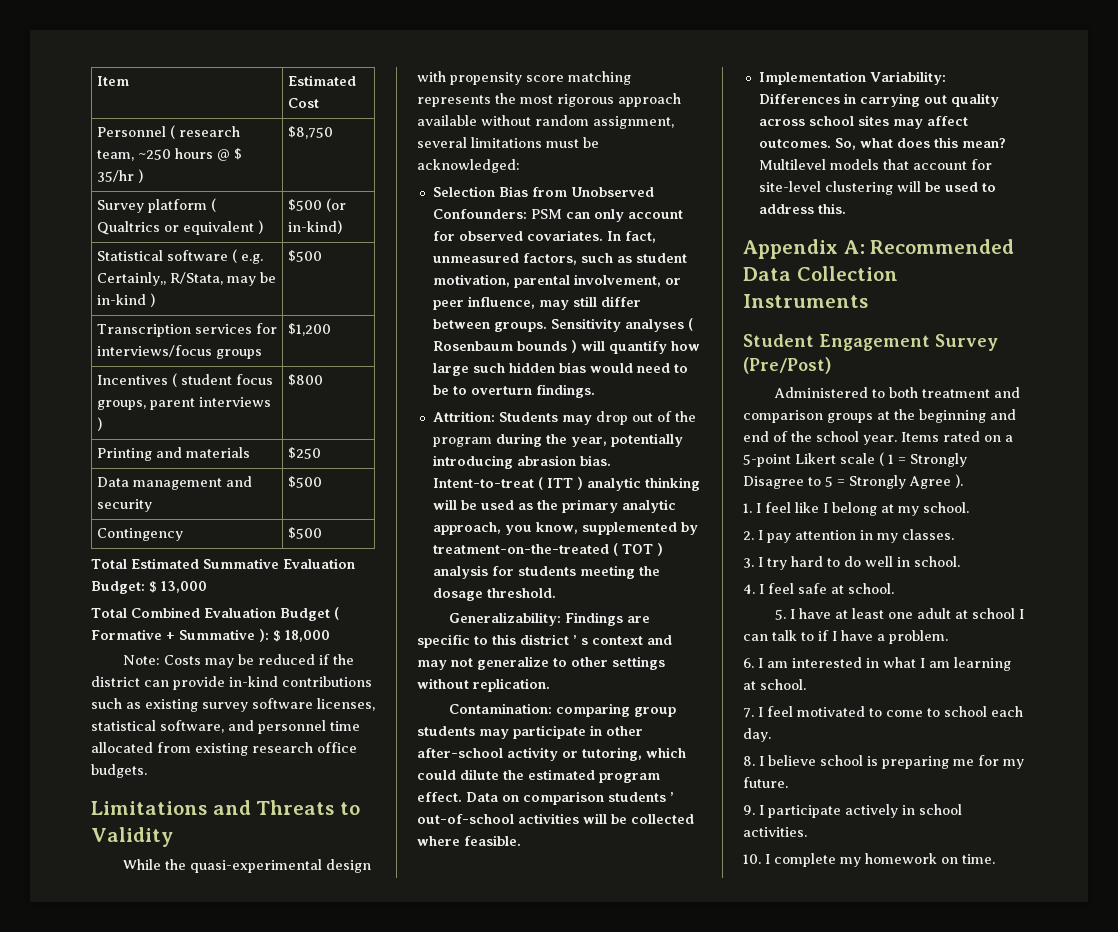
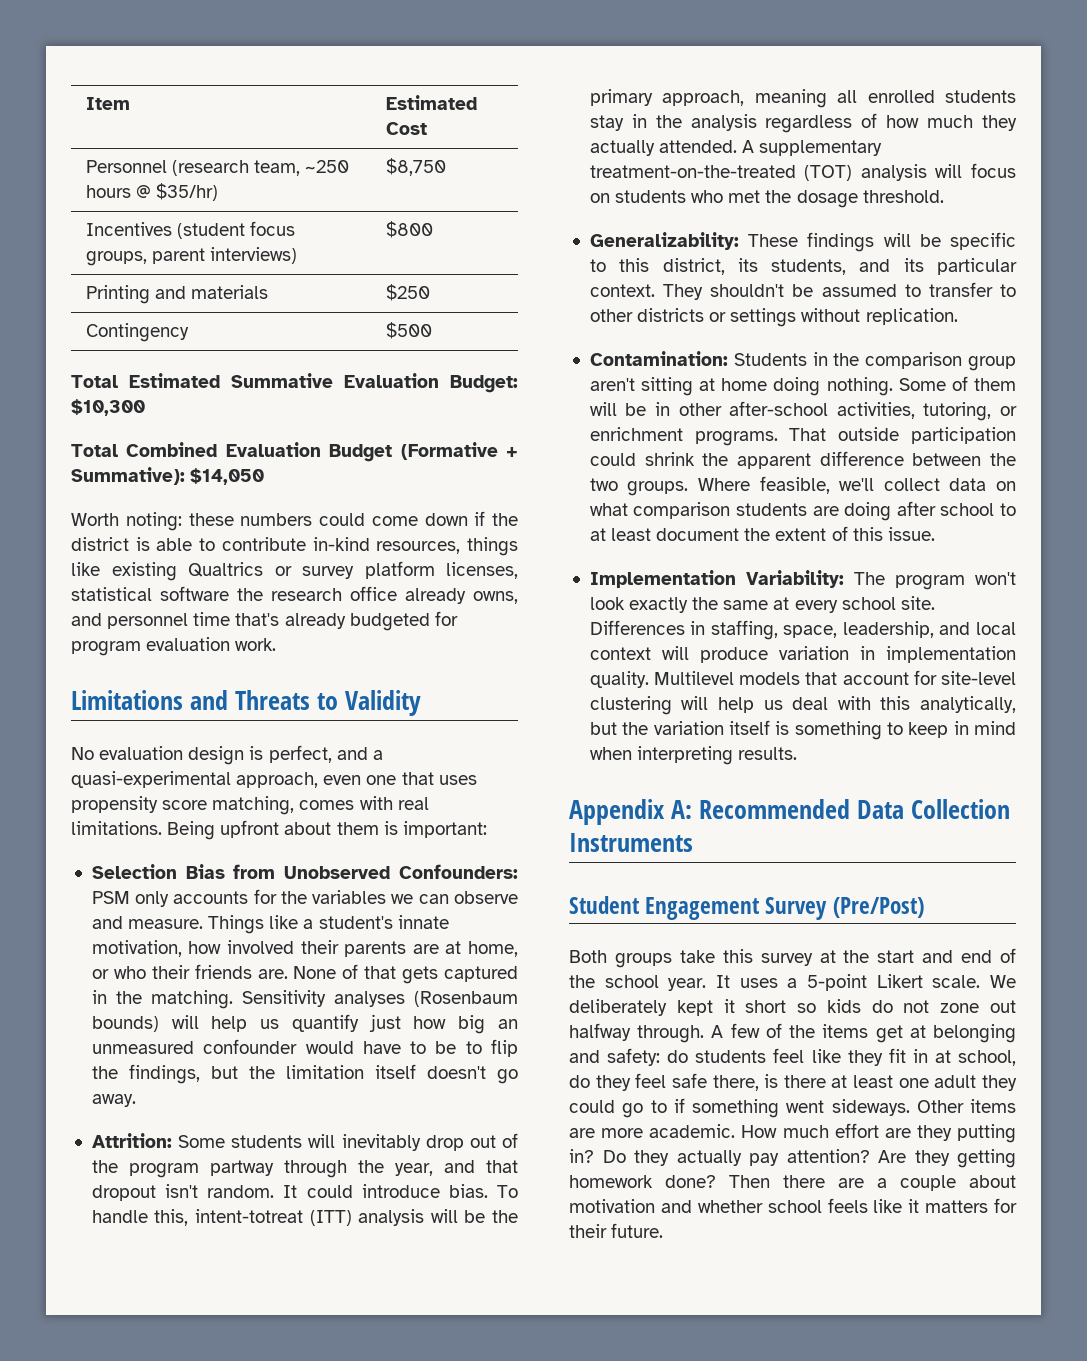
- Personnel ( research team, ~250 hours @ $ 35/hr ) | $8,750
- Survey platform ( Qualtrics or equivalent ) | $500 (or in-kind)
- Statistical software ( e.g. Certainly,, R/Stata, may be in-kind ) | $500
- Transcription services for interviews/focus groups | $1,200
+ Personnel (research team, ~250 hours @ $35/hr) | $8,750
- Incentives ( student focus groups, parent interviews ) | $800
+ Incentives (student focus groups, parent interviews) | $800
- Data management and security | $500
- Total Estimated Summative Evaluation Budget: $ 13,000
+ Total Estimated Summative Evaluation Budget: $10,300
- Total Combined Evaluation Budget ( Formative + Summative ): $ 18,000
- Note: Costs may be reduced if the district can provide in-kind contributions such as existing survey software licenses, statistical software, and personnel time allocated from existing research office budgets.
+ Total Combined Evaluation Budget (Formative + Summative): $14,050
+ Worth noting: these numbers could come down if the district is able to contribute in-kind resources, things like existing Qualtrics or survey platform licenses, statistical software the research office already owns, and personnel time that's already budgeted for program evaluation work.
- While the quasi-experimental design with propensity score matching represents the most rigorous approach available without random assignment, several limitations must be acknowledged:
+ No evaluation design is perfect, and a quasi-experimental approach, even one that uses propensity score matching, comes with real limitations. Being upfront about them is important:
- Selection Bias from Unobserved Confounders: PSM can only account for observed covariates. In fact, unmeasured factors, such as student motivation, parental involvement, or peer influence, may still differ between groups. Sensitivity analyses ( Rosenbaum bounds ) will quantify how large such hidden bias would need to be to overturn findings.
- Attrition: Students may drop out of the program during the year, potentially introducing abrasion bias. Intent-to-treat ( ITT ) analytic thinking will be used as the primary analytic approach, you know, supplemented by treatment-on-the-treated ( TOT ) analysis for students meeting the dosage threshold.
- Generalizability: Findings are specific to this district ’ s context and may not generalize to other settings without replication.
- Contamination: comparing group students may participate in other after-school activity or tutoring, which could dilute the estimated program effect. Data on comparison students ’ out-of-school activities will be collected where feasible.
- Implementation Variability: Differences in carrying out quality across school sites may affect outcomes. So, what does this mean?
+ Selection Bias from Unobserved Confounders: PSM only accounts for the variables we can observe and measure. Things like a student's innate motivation, how involved their parents are at home, or who their friends are. None of that gets captured in the matching. Sensitivity analyses (Rosenbaum bounds) will help us quantify just how big an unmeasured confounder would have to be to flip the findings, but the limitation itself doesn't go away.
+ Attrition: Some students will inevitably drop out of the program partway through the year, and that dropout isn't random. It could introduce bias. To handle this, intent-totreat (ITT) analysis will be the primary approach, meaning all enrolled students stay in the analysis regardless of how much they actually attended. A supplementary treatment-on-the-treated (TOT) analysis will focus on students who met the dosage threshold.
+ Generalizability: These findings will be specific to this district, its students, and its particular context. They shouldn't be assumed to transfer to other districts or settings without replication.
+ Contamination: Students in the comparison group aren't sitting at home doing nothing. Some of them will be in other after-school activities, tutoring, or enrichment programs. That outside participation could shrink the apparent difference between the two groups. Where feasible, we'll collect data on what comparison students are doing after school to at least document the extent of this issue.
+ Implementation Variability: The program won't look exactly the same at every school site. Differences in staffing, space, leadership, and local context will produce variation in implementation quality.
- Multilevel models that account for site-level clustering will be used to address this.
+ Multilevel models that account for site-level clustering will help us deal with this analytically, but the variation itself is something to keep in mind when interpreting results.
- Administered to both treatment and comparison groups at the beginning and end of the school year.
+ Both groups take this survey at the start and end of the school year.
- Items rated on a 5-point Likert scale ( 1 = Strongly Disagree to 5 = Strongly Agree ).
- 1. I feel like I belong at my school.
- 2. I pay attention in my classes.
- 3. I try hard to do well in school.
- 4. I feel safe at school.
- 5. I have at least one adult at school I can talk to if I have a problem.
- 6. I am interested in what I am learning at school.
- 7. I feel motivated to come to school each day.
- 8. I believe school is preparing me for my future.
- 9. I participate actively in school activities.
- 10. I complete my homework on time.
+ It uses a 5-point Likert scale. We deliberately kept it short so kids do not zone out halfway through. A few of the items get at belonging and safety: do students feel like they fit in at school, do they feel safe there, is there at least one adult they could go to if something went sideways. Other items are more academic. How much effort are they putting in? Do they actually pay attention? Are they getting homework done? Then there are a couple about motivation and whether school feels like it matters for their future.

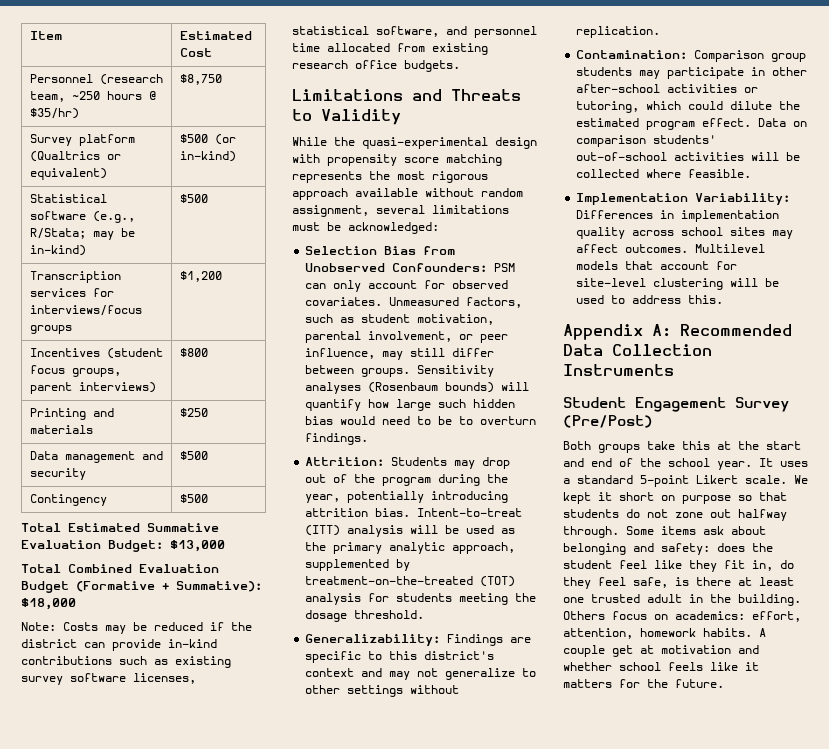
+ Survey platform (Qualtrics or equivalent) | $500 (or in-kind)
+ Statistical software (e.g., R/Stata; may be in-kind) | $500
+ Transcription services for interviews/focus groups | $1,200
+ Data management and security | $500
- Total Estimated Summative Evaluation Budget: $10,300
+ Total Estimated Summative Evaluation Budget: $13,000
- Total Combined Evaluation Budget (Formative + Summative): $14,050
- Worth noting: these numbers could come down if the district is able to contribute in-kind resources, things like existing Qualtrics or survey platform licenses, statistical software the research office already owns, and personnel time that's already budgeted for program evaluation work.
+ Total Combined Evaluation Budget (Formative + Summative): $18,000
+ Note: Costs may be reduced if the district can provide in-kind contributions such as existing survey software licenses, statistical software, and personnel time allocated from existing research office budgets.
- No evaluation design is perfect, and a quasi-experimental approach, even one that uses propensity score matching, comes with real limitations. Being upfront about them is important:
+ While the quasi-experimental design with propensity score matching represents the most rigorous approach available without random assignment, several limitations must be acknowledged:
- Selection Bias from Unobserved Confounders: PSM only accounts for the variables we can observe and measure. Things like a student's innate motivation, how involved their parents are at home, or who their friends are. None of that gets captured in the matching.
+ Selection Bias from Unobserved Confounders: PSM can only account for observed covariates. Unmeasured factors, such as student motivation, parental involvement, or peer influence, may still differ between groups.
- Sensitivity analyses (Rosenbaum bounds) will help us quantify just how big an unmeasured confounder would have to be to flip the findings, but the limitation itself doesn't go away.
- Attrition: Some students will inevitably drop out of the program partway through the year, and that dropout isn't random. It could introduce bias. To handle this, intent-totreat (ITT) analysis will be the primary approach, meaning all enrolled students stay in the analysis regardless of how much they actually attended. A supplementary treatment-on-the-treated (TOT) analysis will focus on students who met the dosage threshold.
- Generalizability: These findings will be specific to this district, its students, and its particular context. They shouldn't be assumed to transfer to other districts or settings without replication.
- Contamination: Students in the comparison group aren't sitting at home doing nothing. Some of them will be in other after-school activities, tutoring, or enrichment programs. That outside participation could shrink the apparent difference between the two groups. Where feasible, we'll collect data on what comparison students are doing after school to at least document the extent of this issue.
- Implementation Variability: The program won't look exactly the same at every school site. Differences in staffing, space, leadership, and local context will produce variation in implementation quality.
+ Sensitivity analyses (Rosenbaum bounds) will quantify how large such hidden bias would need to be to overturn findings.
+ Attrition: Students may drop out of the program during the year, potentially introducing attrition bias. Intent-to-treat (ITT) analysis will be used as the primary analytic approach, supplemented by treatment-on-the-treated (TOT) analysis for students meeting the dosage threshold.
+ Generalizability: Findings are specific to this district's context and may not generalize to other settings without replication.
+ Contamination: Comparison group students may participate in other after-school activities or tutoring, which could dilute the estimated program effect. Data on comparison students' out-of-school activities will be collected where feasible.
+ Implementation Variability: Differences in implementation quality across school sites may affect outcomes.
- Multilevel models that account for site-level clustering will help us deal with this analytically, but the variation itself is something to keep in mind when interpreting results.
+ Multilevel models that account for site-level clustering will be used to address this.
- Both groups take this survey at the start and end of the school year.
+ Both groups take this at the start and end of the school year.
- It uses a 5-point Likert scale.
+ It uses a standard 5-point Likert scale.
- We deliberately kept it short so kids do not zone out halfway through.
+ We kept it short on purpose so that students do not zone out halfway through.
- A few of the items get at belonging and safety: do students feel like they fit in at school, do they feel safe there, is there at least one adult they could go to if something went sideways. Other items are more academic. How much effort are they putting in? Do they actually pay attention? Are they getting homework done? Then there are a couple about motivation and whether school feels like it matters for their future.
+ Some items ask about belonging and safety: does the student feel like they fit in, do they feel safe, is there at least one trusted adult in the building. Others focus on academics: effort, attention, homework habits. A couple get at motivation and whether school feels like it matters for the future.

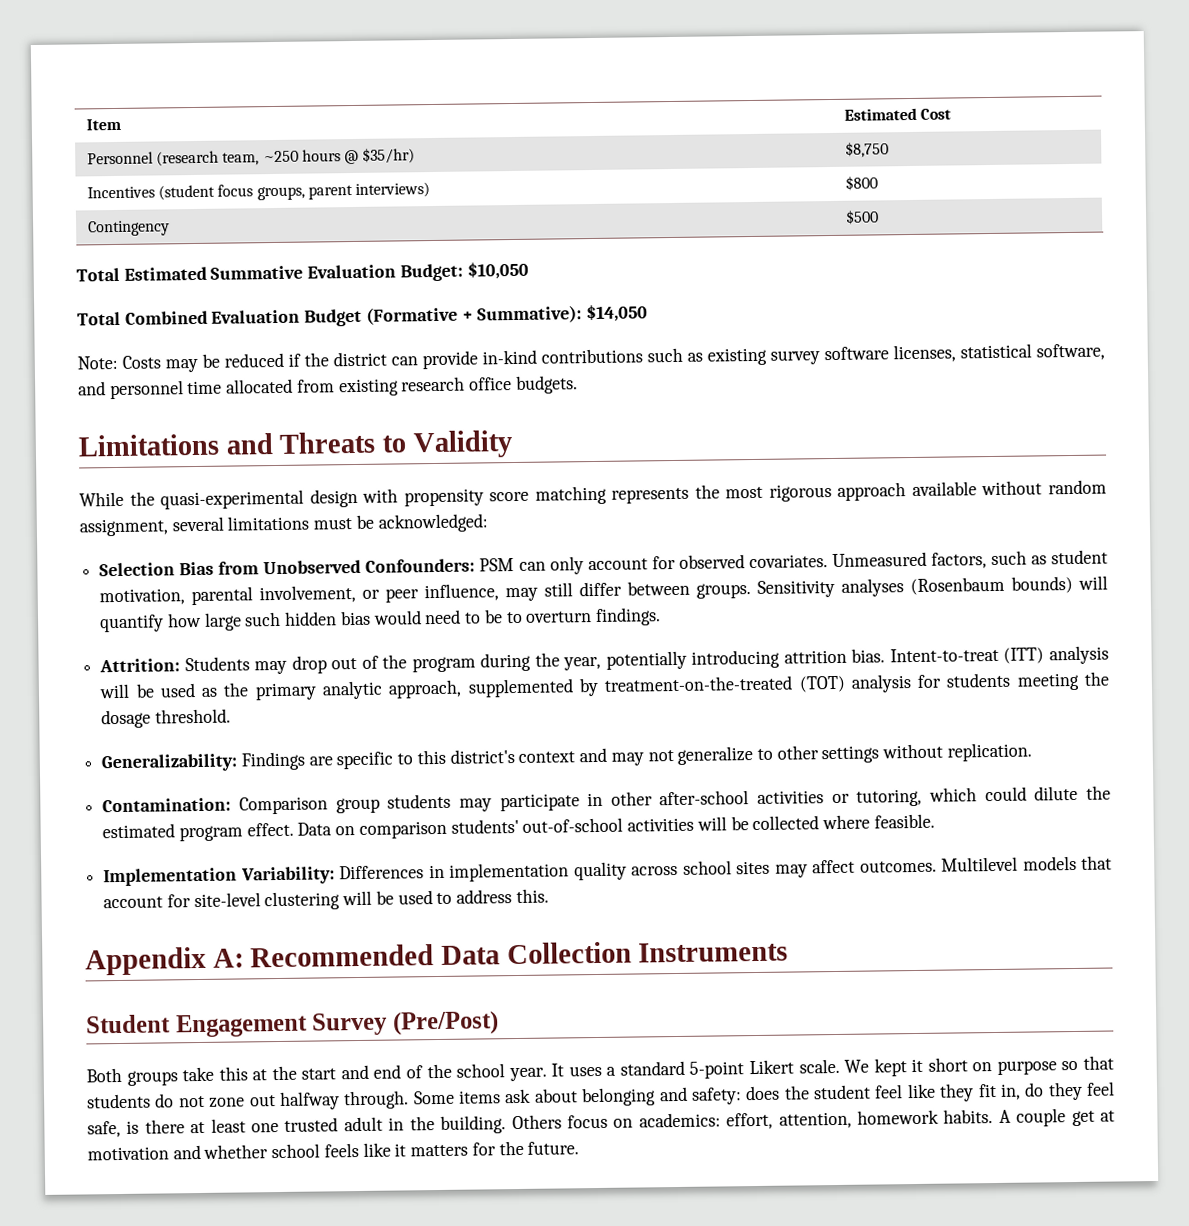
- Survey platform (Qualtrics or equivalent) | $500 (or in-kind)
- Statistical software (e.g., R/Stata; may be in-kind) | $500
- Transcription services for interviews/focus groups | $1,200
- Printing and materials | $250
- Data management and security | $500
- Total Estimated Summative Evaluation Budget: $13,000
+ Total Estimated Summative Evaluation Budget: $10,050
- Total Combined Evaluation Budget (Formative + Summative): $18,000
+ Total Combined Evaluation Budget (Formative + Summative): $14,050

